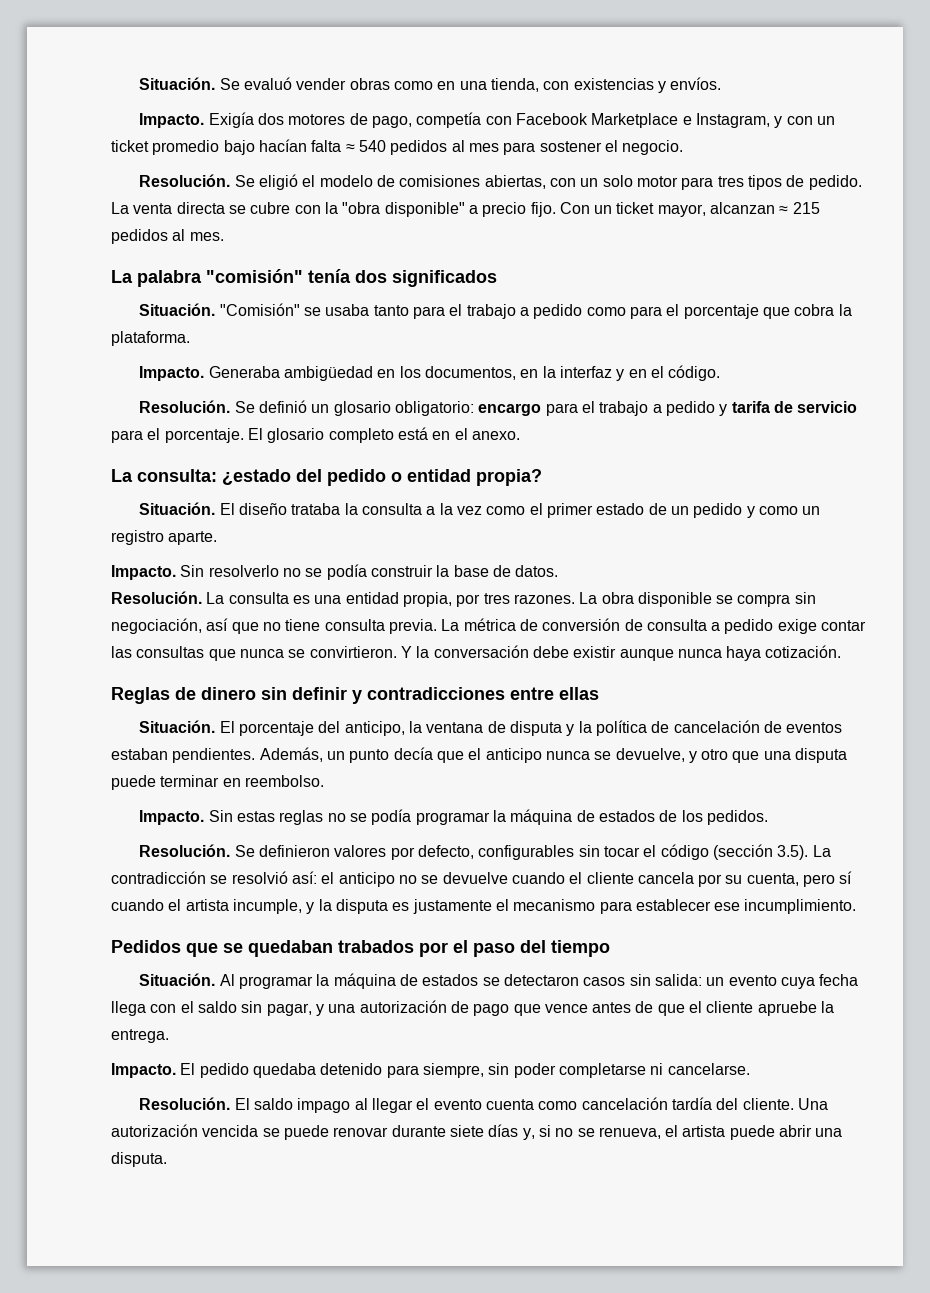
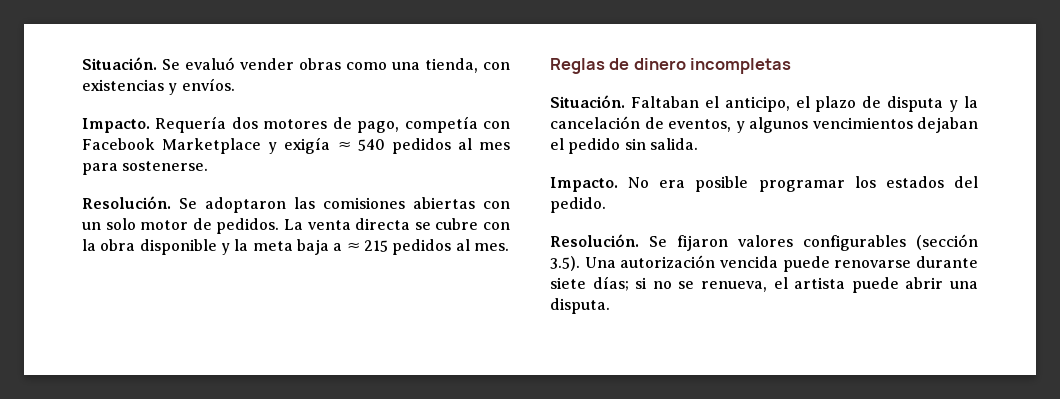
- Se evaluó vender obras como en una tienda, con existencias y envíos.
+ Se evaluó vender obras como una tienda, con existencias y envíos.
- Exigía dos motores de pago, competía con Facebook Marketplace e Instagram, y con un ticket promedio bajo hacían falta ≈ 540 pedidos al mes para sostener el negocio.
- Resolución. Se eligió el modelo de comisiones abiertas, con un solo motor para tres tipos de pedido.
+ Requería dos motores de pago, competía con Facebook Marketplace y exigía ≈ 540 pedidos al mes para sostenerse.
+ Resolución. Se adoptaron las comisiones abiertas con un solo motor de pedidos.
- La venta directa se cubre con la "obra disponible" a precio fijo. Con un ticket mayor, alcanzan ≈ 215 pedidos al mes.
+ La venta directa se cubre con la obra disponible y la meta baja a ≈ 215 pedidos al mes.
- La palabra "comisión" tenía dos significados
- Situación. "Comisión" se usaba tanto para el trabajo a pedido como para el porcentaje que cobra la plataforma.
- Impacto. Generaba ambigüedad en los documentos, en la interfaz y en el código.
- Resolución. Se definió un glosario obligatorio: encargo para el trabajo a pedido y tarifa de servicio para el porcentaje. El glosario completo está en el anexo.
- La consulta: ¿estado del pedido o entidad propia?
- Situación. El diseño trataba la consulta a la vez como el primer estado de un pedido y como un registro aparte.
- Impacto. Sin resolverlo no se podía construir la base de datos.
- Resolución. La consulta es una entidad propia, por tres razones. La obra disponible se compra sin negociación, así que no tiene consulta previa. La métrica de conversión de consulta a pedido exige contar las consultas que nunca se convirtieron. Y la conversación debe existir aunque nunca haya cotización.
- Reglas de dinero sin definir y contradicciones entre ellas
- Situación. El porcentaje del anticipo, la ventana de disputa y la política de cancelación de eventos estaban pendientes. Además, un punto decía que el anticipo nunca se devuelve, y otro que una disputa puede terminar en reembolso.
- Impacto. Sin estas reglas no se podía programar la máquina de estados de los pedidos.
- Resolución. Se definieron valores por defecto, configurables sin tocar el código (sección 3.5). La contradicción se resolvió así: el anticipo no se devuelve cuando el cliente cancela por su cuenta, pero sí cuando el artista incumple, y la disputa es justamente el mecanismo para establecer ese incumplimiento.
- Pedidos que se quedaban trabados por el paso del tiempo
- Situación. Al programar la máquina de estados se detectaron casos sin salida: un evento cuya fecha llega con el saldo sin pagar, y una autorización de pago que vence antes de que el cliente apruebe la entrega.
- Impacto. El pedido quedaba detenido para siempre, sin poder completarse ni cancelarse.
- Resolución. El saldo impago al llegar el evento cuenta como cancelación tardía del cliente. Una autorización vencida se puede renovar durante siete días y, si no se renueva, el artista puede abrir una disputa.
+ Reglas de dinero incompletas
+ Situación. Faltaban el anticipo, el plazo de disputa y la cancelación de eventos, y algunos vencimientos dejaban el pedido sin salida.
+ Impacto. No era posible programar los estados del pedido.
+ Resolución. Se fijaron valores configurables (sección 3.5). Una autorización vencida puede renovarse durante siete días; si no se renueva, el artista puede abrir una disputa.

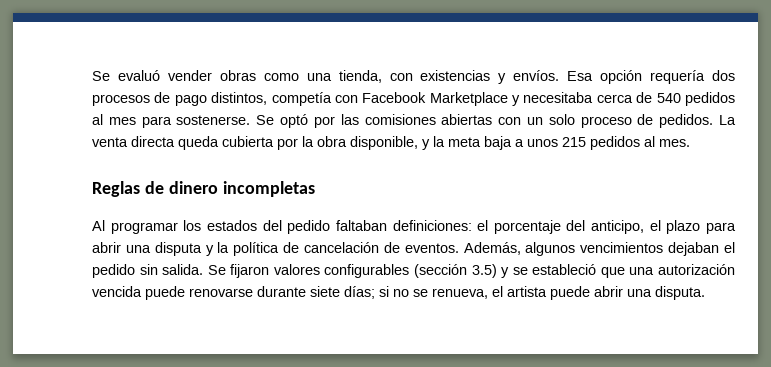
- Situación. Se evaluó vender obras como una tienda, con existencias y envíos.
- Impacto. Requería dos motores de pago, competía con Facebook Marketplace y exigía ≈ 540 pedidos al mes para sostenerse.
- Resolución. Se adoptaron las comisiones abiertas con un solo motor de pedidos.
+ Se evaluó vender obras como una tienda, con existencias y envíos. Esa opción requería dos procesos de pago distintos, competía con Facebook Marketplace y necesitaba cerca de 540 pedidos al mes para sostenerse. Se optó por las comisiones abiertas con un solo proceso de pedidos.
- La venta directa se cubre con la obra disponible y la meta baja a ≈ 215 pedidos al mes.
+ La venta directa queda cubierta por la obra disponible, y la meta baja a unos 215 pedidos al mes.
- Situación. Faltaban el anticipo, el plazo de disputa y la cancelación de eventos, y algunos vencimientos dejaban el pedido sin salida.
- Impacto. No era posible programar los estados del pedido.
- Resolución.
+ Al programar los estados del pedido faltaban definiciones: el porcentaje del anticipo, el plazo para abrir una disputa y la política de cancelación de eventos. Además, algunos vencimientos dejaban el pedido sin salida.
- Se fijaron valores configurables (sección 3.5). Una autorización vencida puede renovarse durante siete días; si no se renueva, el artista puede abrir una disputa.
+ Se fijaron valores configurables (sección 3.5) y se estableció que una autorización vencida puede renovarse durante siete días; si no se renueva, el artista puede abrir una disputa.

